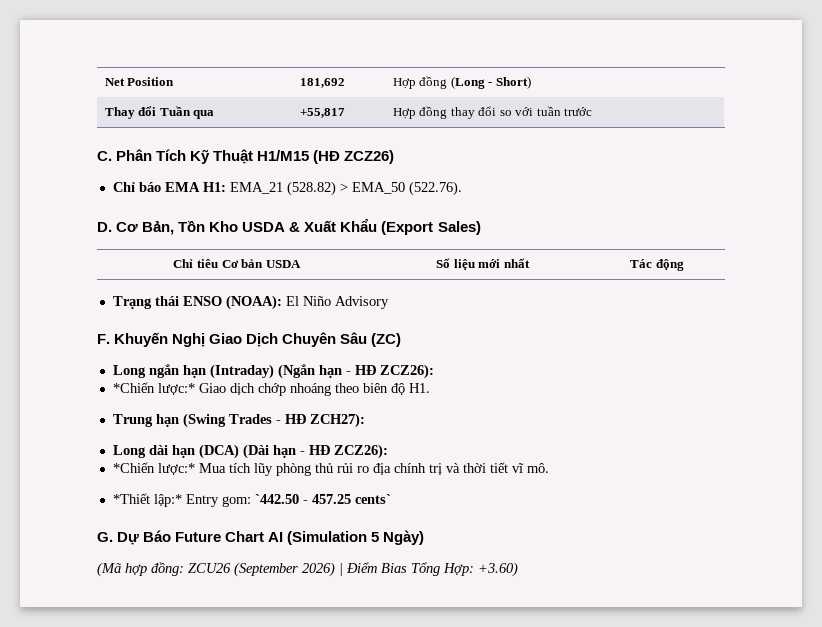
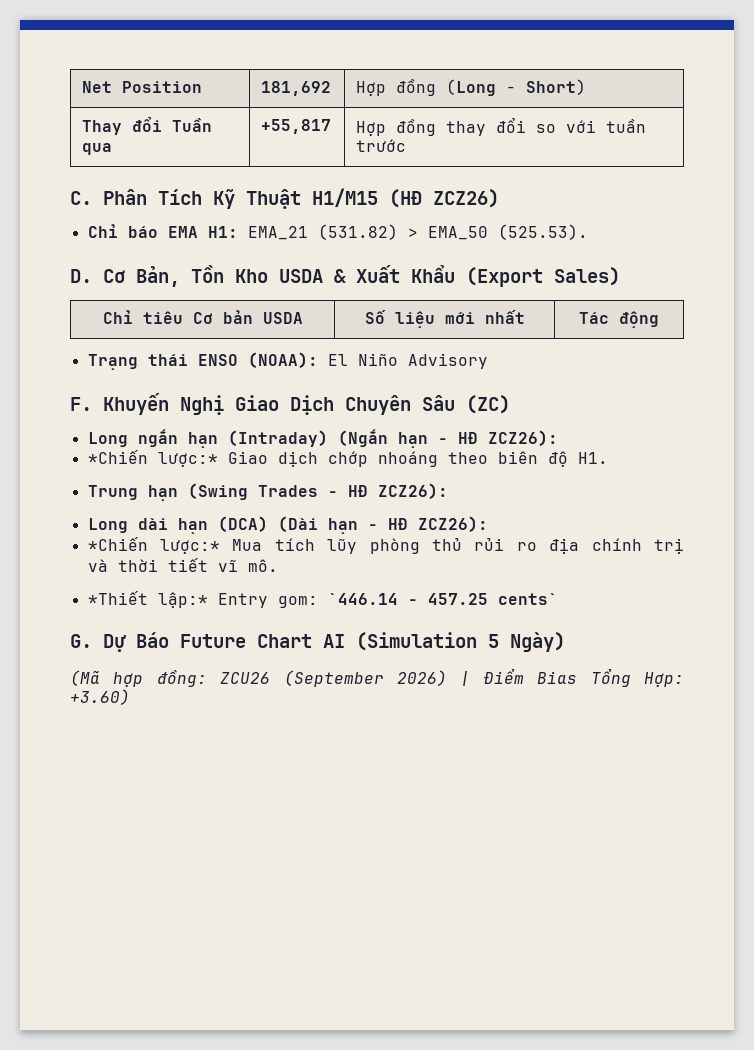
- Chỉ báo EMA H1: EMA_21 (528.82) > EMA_50 (522.76).
+ Chỉ báo EMA H1: EMA_21 (531.82) > EMA_50 (525.53).
- Trung hạn (Swing Trades - HĐ ZCH27):
+ Trung hạn (Swing Trades - HĐ ZCZ26):
- *Thiết lập:* Entry gom: `442.50 - 457.25 cents`
+ *Thiết lập:* Entry gom: `446.14 - 457.25 cents`

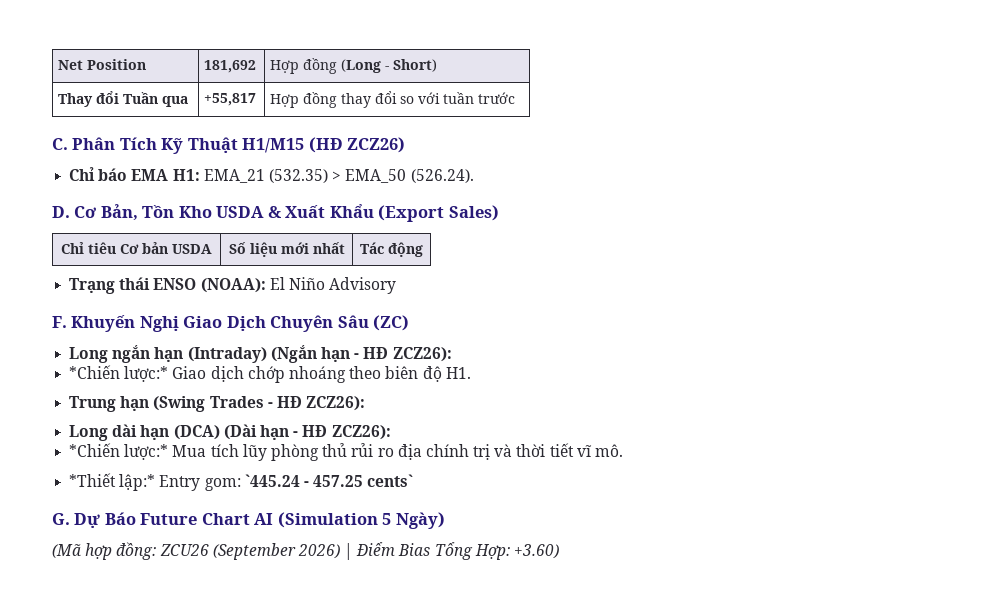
- Chỉ báo EMA H1: EMA_21 (531.82) > EMA_50 (525.53).
+ Chỉ báo EMA H1: EMA_21 (532.35) > EMA_50 (526.24).
- *Thiết lập:* Entry gom: `446.14 - 457.25 cents`
+ *Thiết lập:* Entry gom: `445.24 - 457.25 cents`

